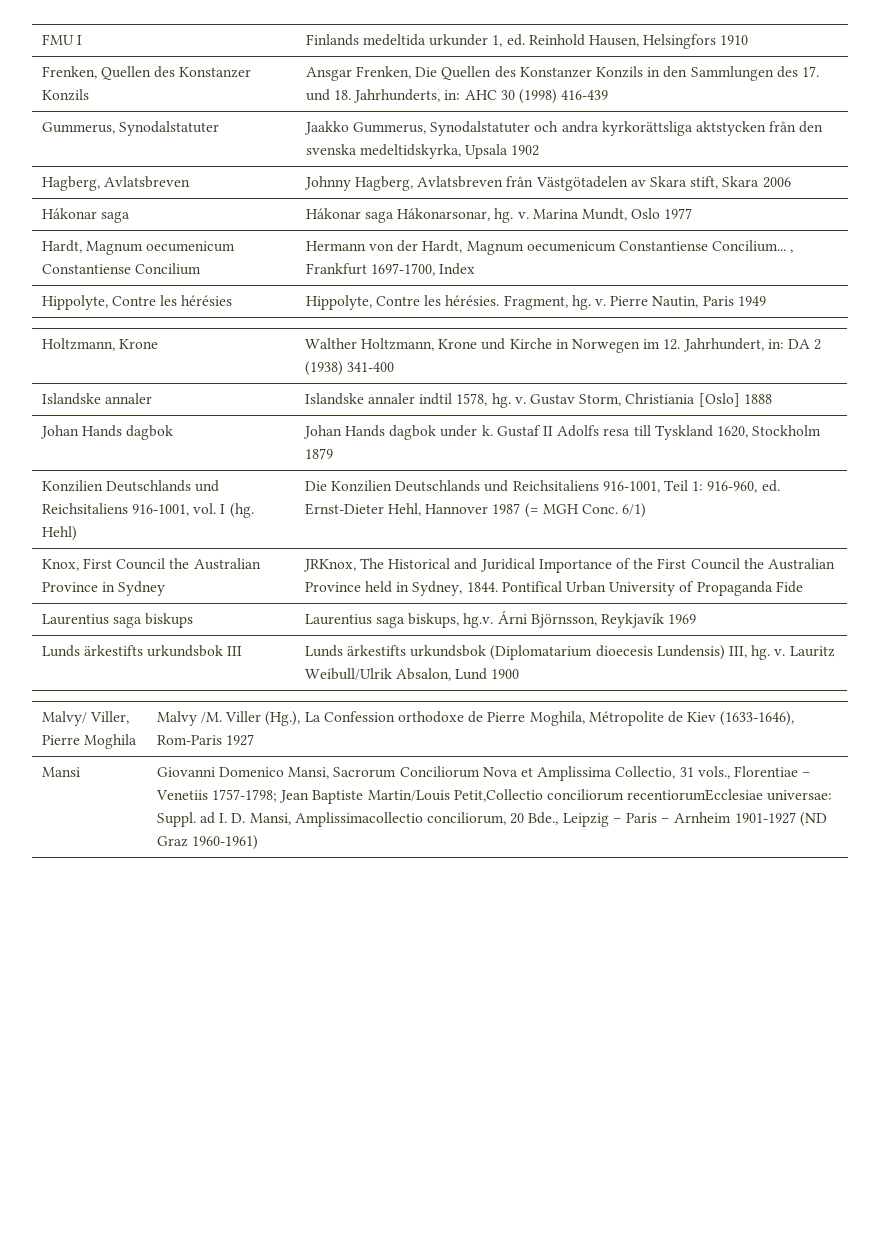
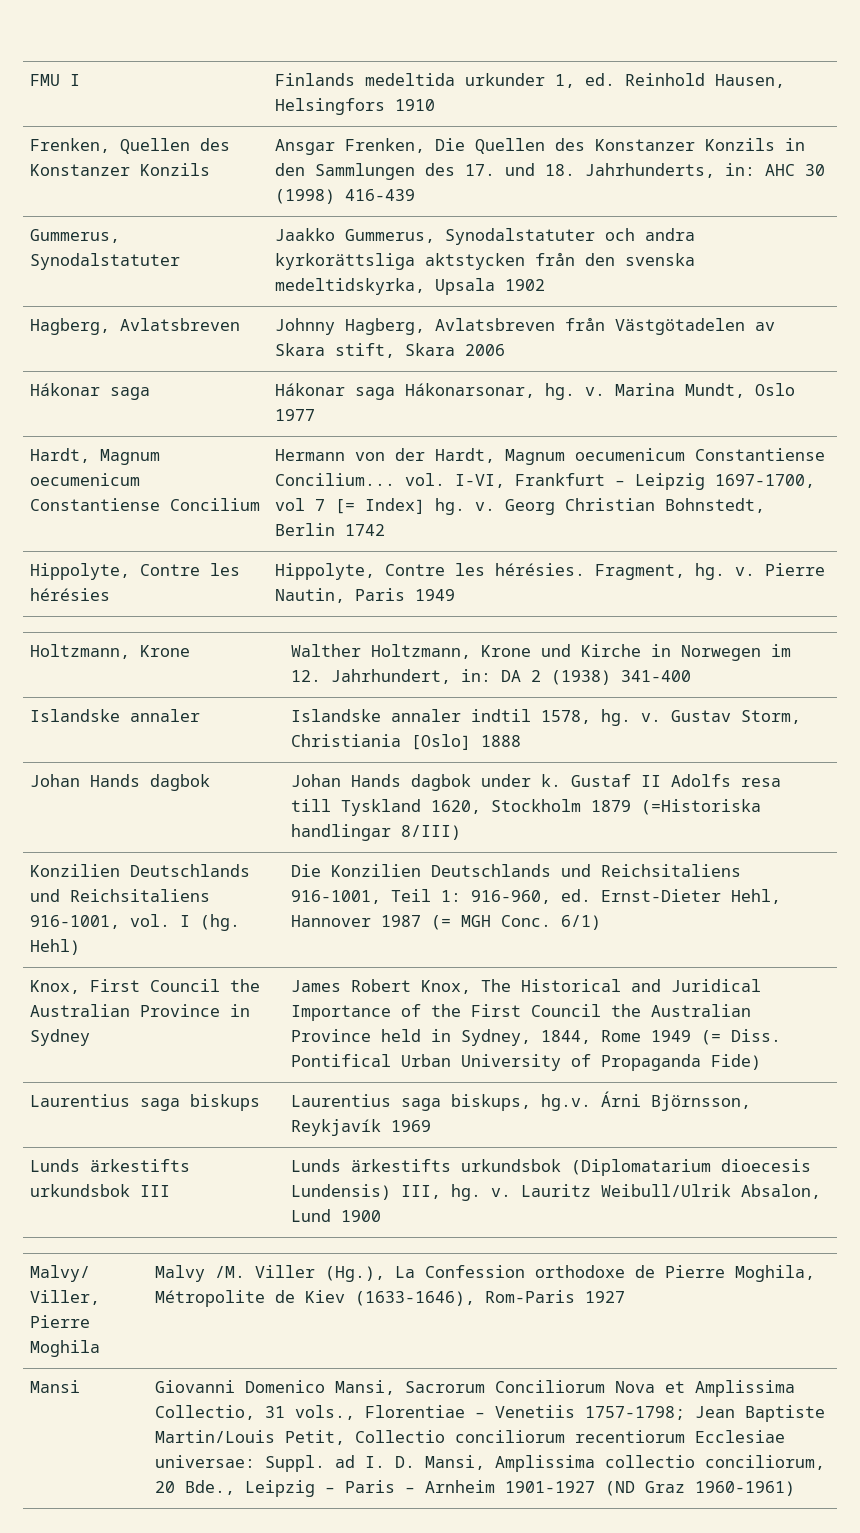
- Hardt, Magnum oecumenicum Constantiense Concilium | Hermann von der Hardt, Magnum oecumenicum Constantiense Concilium... , Frankfurt 1697-1700, Index
+ Hardt, Magnum oecumenicum Constantiense Concilium | Hermann von der Hardt, Magnum oecumenicum Constantiense Concilium... vol. I-VI, Frankfurt – Leipzig 1697-1700, vol 7 [= Index] hg. v. Georg Christian Bohnstedt, Berlin 1742
- Johan Hands dagbok | Johan Hands dagbok under k. Gustaf II Adolfs resa till Tyskland 1620, Stockholm 1879
+ Johan Hands dagbok | Johan Hands dagbok under k. Gustaf II Adolfs resa till Tyskland 1620, Stockholm 1879 (=Historiska handlingar 8/III)
- Knox, First Council the Australian Province in Sydney | JRKnox, The Historical and Juridical Importance of the First Council the Australian Province held in Sydney, 1844. Pontifical Urban University of Propaganda Fide
+ Knox, First Council the Australian Province in Sydney | James Robert Knox, The Historical and Juridical Importance of the First Council the Australian Province held in Sydney, 1844, Rome 1949 (= Diss. Pontifical Urban University of Propaganda Fide)
- Giovanni Domenico Mansi, Sacrorum Conciliorum Nova et Amplissima Collectio, 31 vols., Florentiae – Venetiis 1757-1798; Jean Baptiste Martin/Louis Petit,Collectio conciliorum recentiorumEcclesiae universae: Suppl. ad I. D. Mansi, Amplissimacollectio conciliorum, 20 Bde., Leipzig – Paris – Arnheim 1901-1927 (ND Graz 1960-1961)
+ Giovanni Domenico Mansi, Sacrorum Conciliorum Nova et Amplissima Collectio, 31 vols., Florentiae – Venetiis 1757-1798; Jean Baptiste Martin/Louis Petit, Collectio conciliorum recentiorum Ecclesiae universae: Suppl. ad I. D. Mansi, Amplissima collectio conciliorum, 20 Bde., Leipzig – Paris – Arnheim 1901-1927 (ND Graz 1960-1961)

